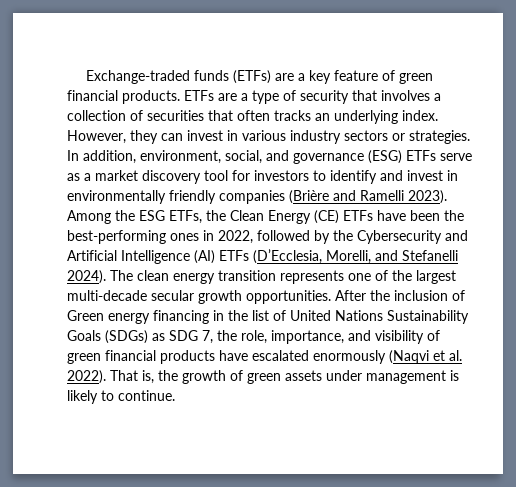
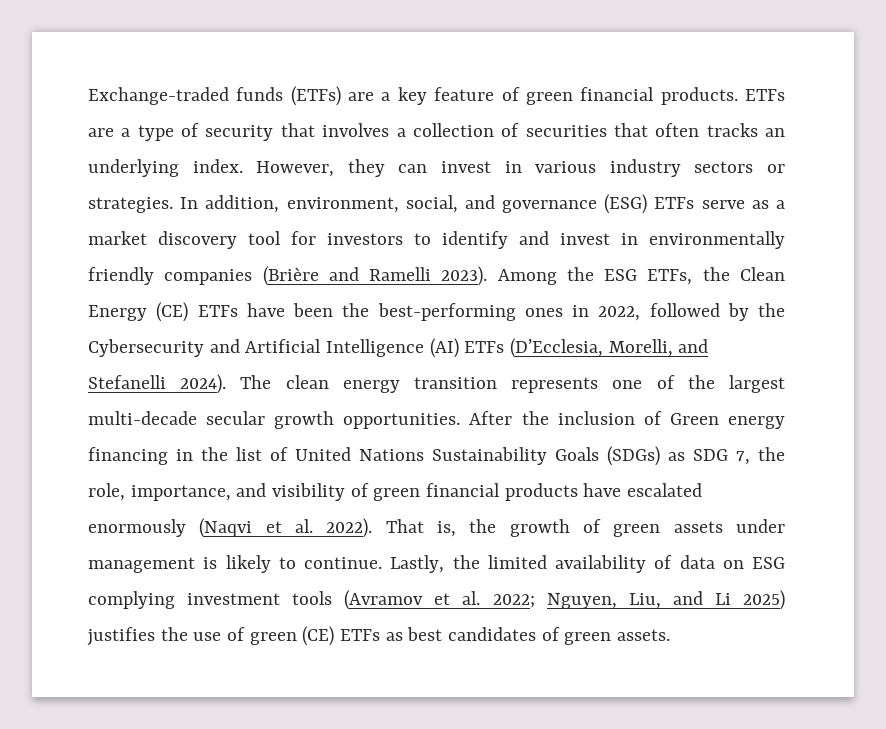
+ Lastly, the limited availability of data on ESG complying investment tools (Avramov et al. 2022; Nguyen, Liu, and Li 2025) justifies the use of green (CE) ETFs as best candidates of green assets.

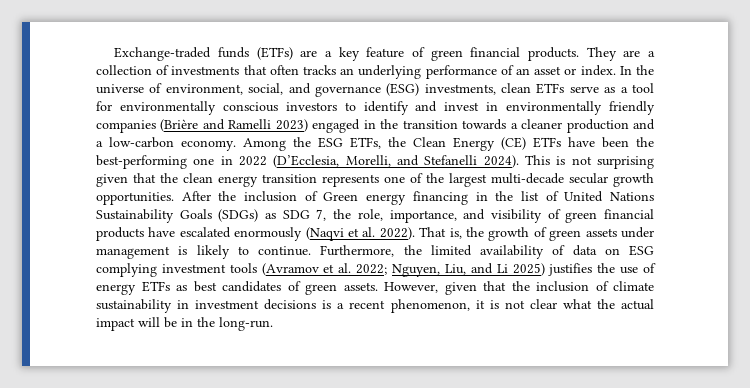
- ETFs are a type of security that involves a collection of securities that often tracks an underlying index. However, they can invest in various industry sectors or strategies. In addition, environment, social, and governance (ESG) ETFs serve as a market discovery tool for investors to identify and invest in environmentally friendly companies (Brière and Ramelli 2023).
+ They are a collection of investments that often tracks an underlying performance of an asset or index. In the universe of environment, social, and governance (ESG) investments, clean ETFs serve as a tool for environmentally conscious investors to identify and invest in environmentally friendly companies (Brière and Ramelli 2023) engaged in the transition towards a cleaner production and a low-carbon economy.
- Among the ESG ETFs, the Clean Energy (CE) ETFs have been the best-performing ones in 2022, followed by the Cybersecurity and Artificial Intelligence (AI) ETFs (D’Ecclesia, Morelli, and Stefanelli 2024).
+ Among the ESG ETFs, the Clean Energy (CE) ETFs have been the best-performing one in 2022 (D’Ecclesia, Morelli, and Stefanelli 2024).
- The clean energy transition represents one of the largest multi-decade secular growth opportunities.
+ This is not surprising given that the clean energy transition represents one of the largest multi-decade secular growth opportunities.
- Lastly, the limited availability of data on ESG complying investment tools (Avramov et al. 2022; Nguyen, Liu, and Li 2025) justifies the use of green (CE) ETFs as best candidates of green assets.
+ Furthermore, the limited availability of data on ESG complying investment tools (Avramov et al. 2022; Nguyen, Liu, and Li 2025) justifies the use of energy ETFs as best candidates of green assets.
+ However, given that the inclusion of climate sustainability in investment decisions is a recent phenomenon, it is not clear what the actual impact will be in the long-run.

